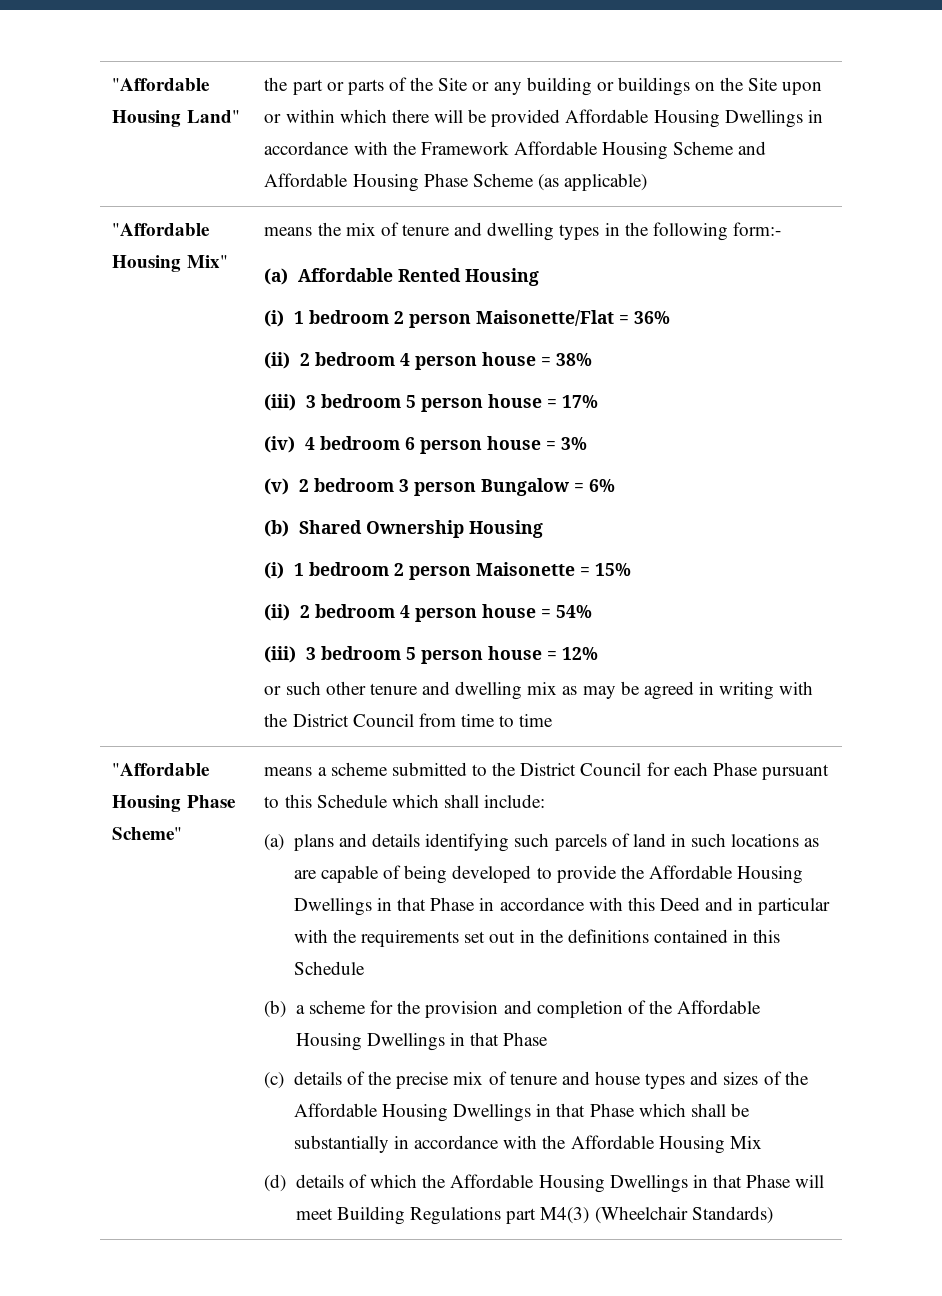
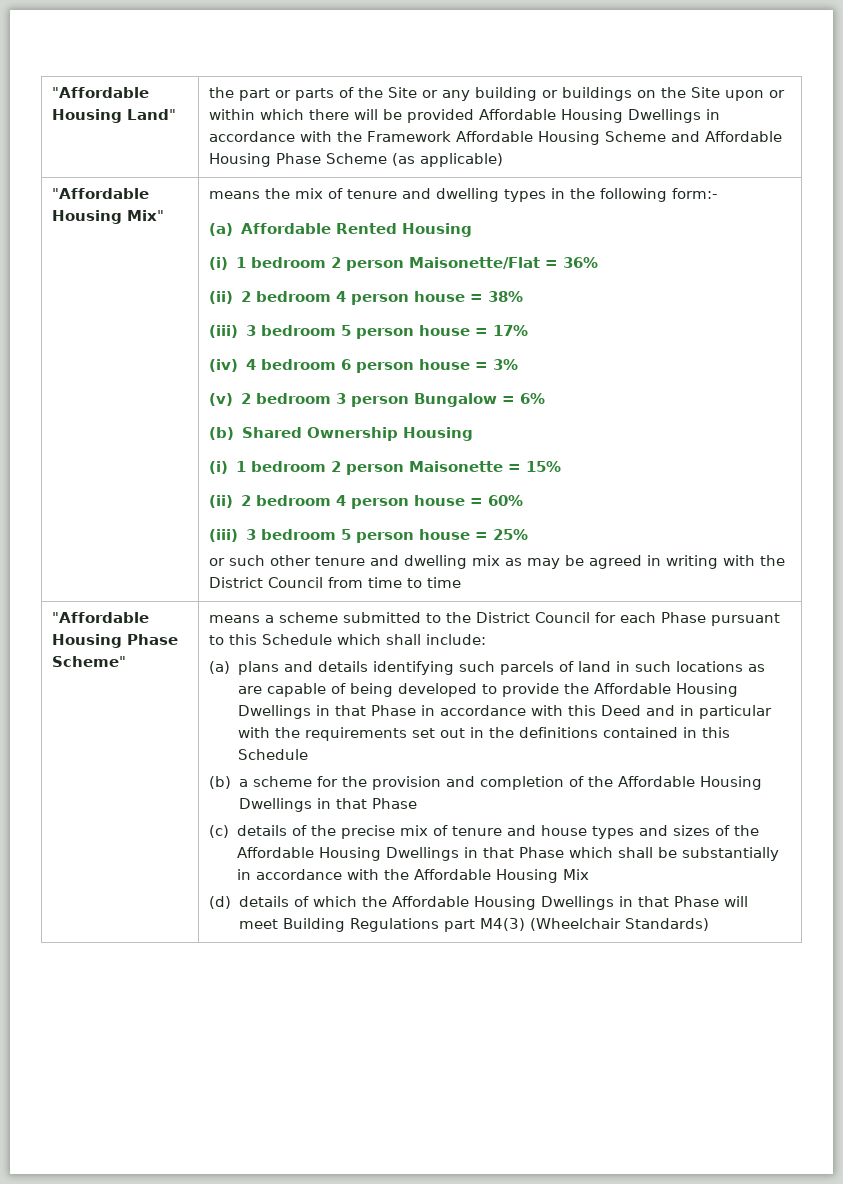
- (ii) 2 bedroom 4 person house = 54%
- (iii) 3 bedroom 5 person house = 12%
+ (ii) 2 bedroom 4 person house = 60%
+ (iii) 3 bedroom 5 person house = 25%

